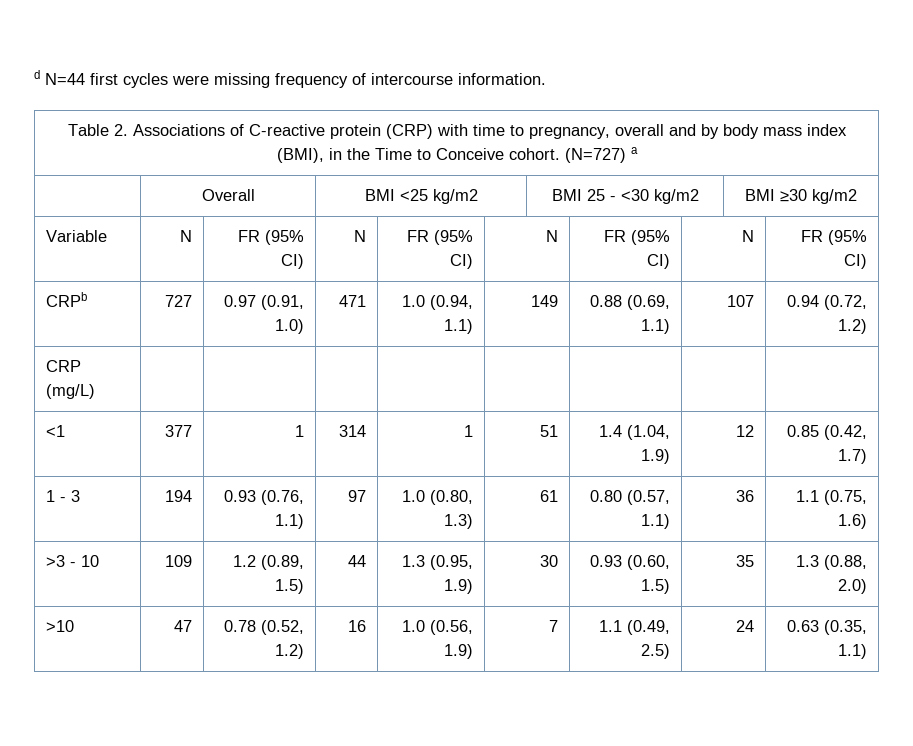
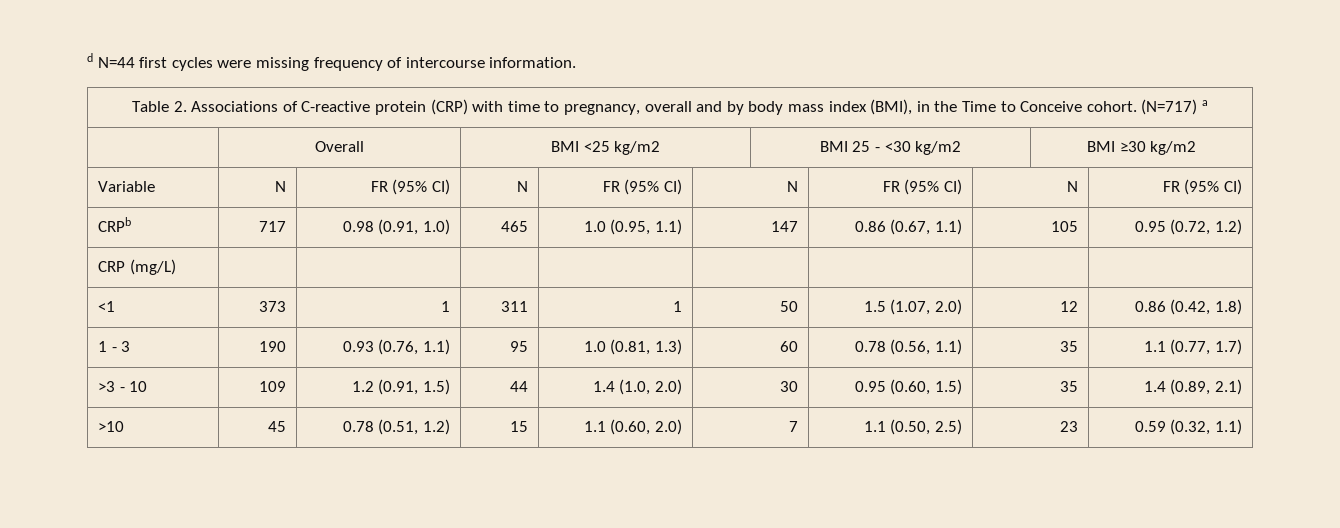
- Table 2. Associations of C-reactive protein (CRP) with time to pregnancy, overall and by body mass index (BMI), in the Time to Conceive cohort. (N=727) a
+ Table 2. Associations of C-reactive protein (CRP) with time to pregnancy, overall and by body mass index (BMI), in the Time to Conceive cohort. (N=717) a
- CRPb | 727 | 0.97 (0.91, 1.0) | 471 | 1.0 (0.94, 1.1) | 149 | 0.88 (0.69, 1.1) | 107 | 0.94 (0.72, 1.2)
+ CRPb | 717 | 0.98 (0.91, 1.0) | 465 | 1.0 (0.95, 1.1) | 147 | 0.86 (0.67, 1.1) | 105 | 0.95 (0.72, 1.2)
- <1 | 377 | 1 | 314 | 1 | 51 | 1.4 (1.04, 1.9) | 12 | 0.85 (0.42, 1.7)
+ <1 | 373 | 1 | 311 | 1 | 50 | 1.5 (1.07, 2.0) | 12 | 0.86 (0.42, 1.8)
- 1 - 3 | 194 | 0.93 (0.76, 1.1) | 97 | 1.0 (0.80, 1.3) | 61 | 0.80 (0.57, 1.1) | 36 | 1.1 (0.75, 1.6)
+ 1 - 3 | 190 | 0.93 (0.76, 1.1) | 95 | 1.0 (0.81, 1.3) | 60 | 0.78 (0.56, 1.1) | 35 | 1.1 (0.77, 1.7)
- >3 - 10 | 109 | 1.2 (0.89, 1.5) | 44 | 1.3 (0.95, 1.9) | 30 | 0.93 (0.60, 1.5) | 35 | 1.3 (0.88, 2.0)
+ >3 - 10 | 109 | 1.2 (0.91, 1.5) | 44 | 1.4 (1.0, 2.0) | 30 | 0.95 (0.60, 1.5) | 35 | 1.4 (0.89, 2.1)
- >10 | 47 | 0.78 (0.52, 1.2) | 16 | 1.0 (0.56, 1.9) | 7 | 1.1 (0.49, 2.5) | 24 | 0.63 (0.35, 1.1)
+ >10 | 45 | 0.78 (0.51, 1.2) | 15 | 1.1 (0.60, 2.0) | 7 | 1.1 (0.50, 2.5) | 23 | 0.59 (0.32, 1.1)

